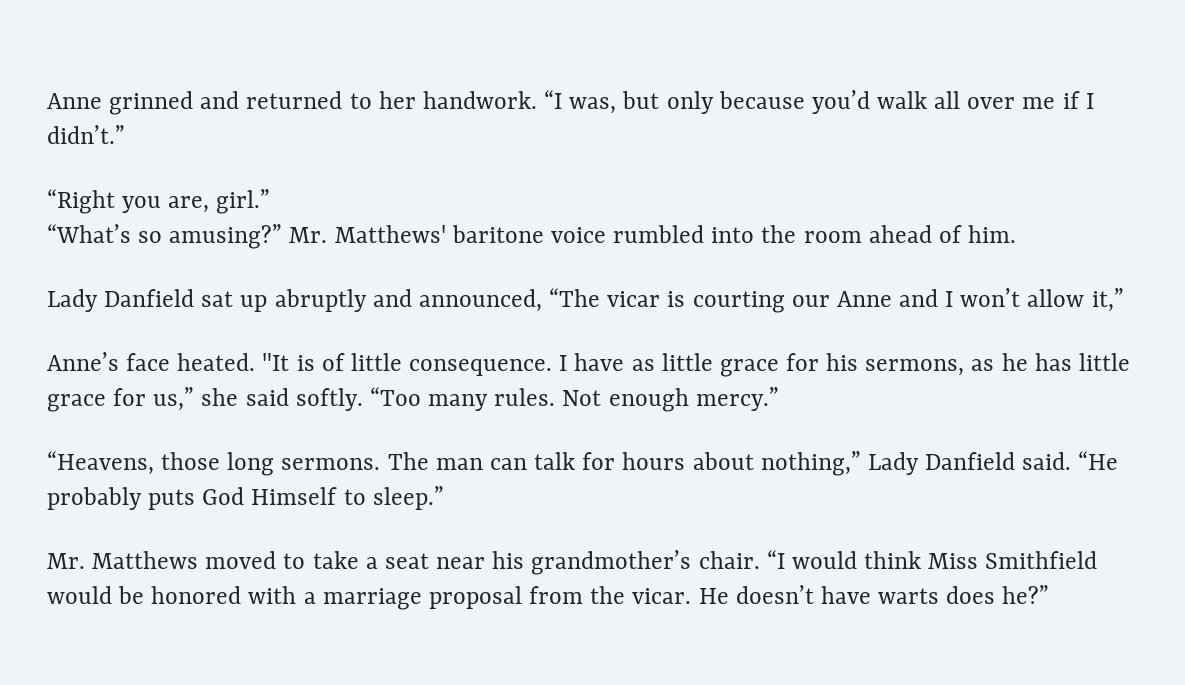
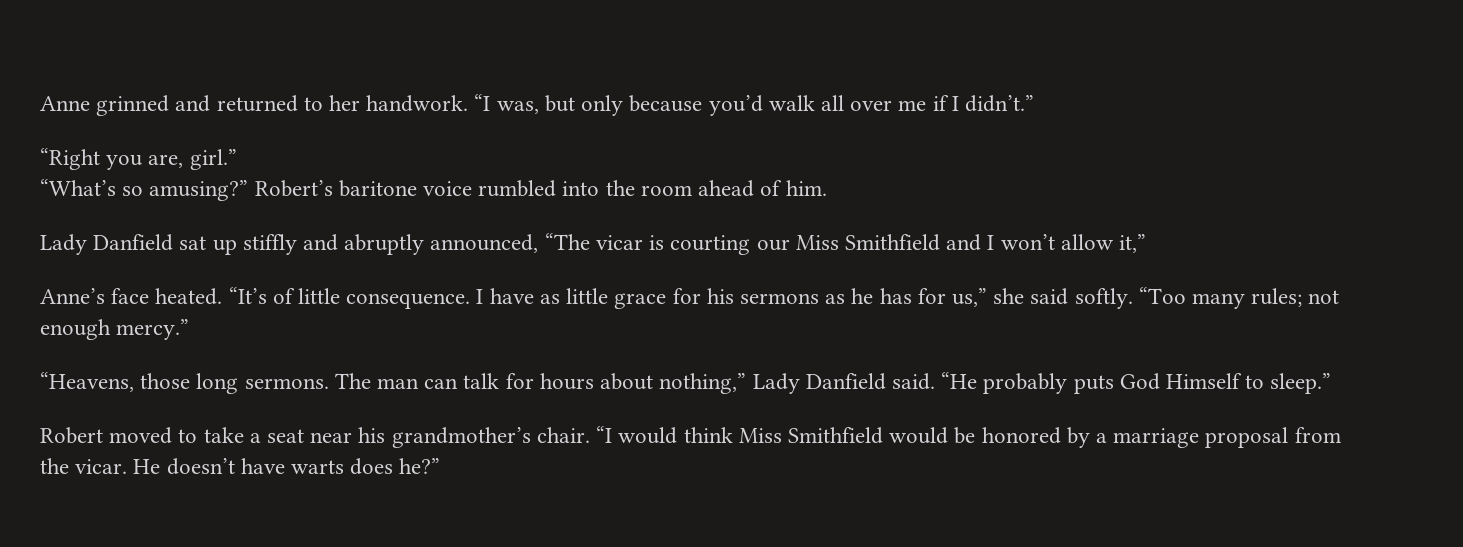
- Mr. Matthews' baritone voice rumbled into the room ahead of him.
+ Robert’s baritone voice rumbled into the room ahead of him.
- Lady Danfield sat up abruptly and announced, “The vicar is courting our Anne and I won’t allow it,”
+ Lady Danfield sat up stiffly and abruptly announced, “The vicar is courting our Miss Smithfield and I won’t allow it,”
- "It is of little consequence.
+ “It’s of little consequence.
- I have as little grace for his sermons, as he has little grace for us,” she said softly.
+ I have as little grace for his sermons as he has for us,” she said softly.
- “Too many rules. Not enough mercy.”
+ “Too many rules; not enough mercy.”
- Mr. Matthews moved to take a seat near his grandmother’s chair.
+ Robert moved to take a seat near his grandmother’s chair.
- “I would think Miss Smithfield would be honored with a marriage proposal from the vicar.
+ “I would think Miss Smithfield would be honored by a marriage proposal from the vicar.

